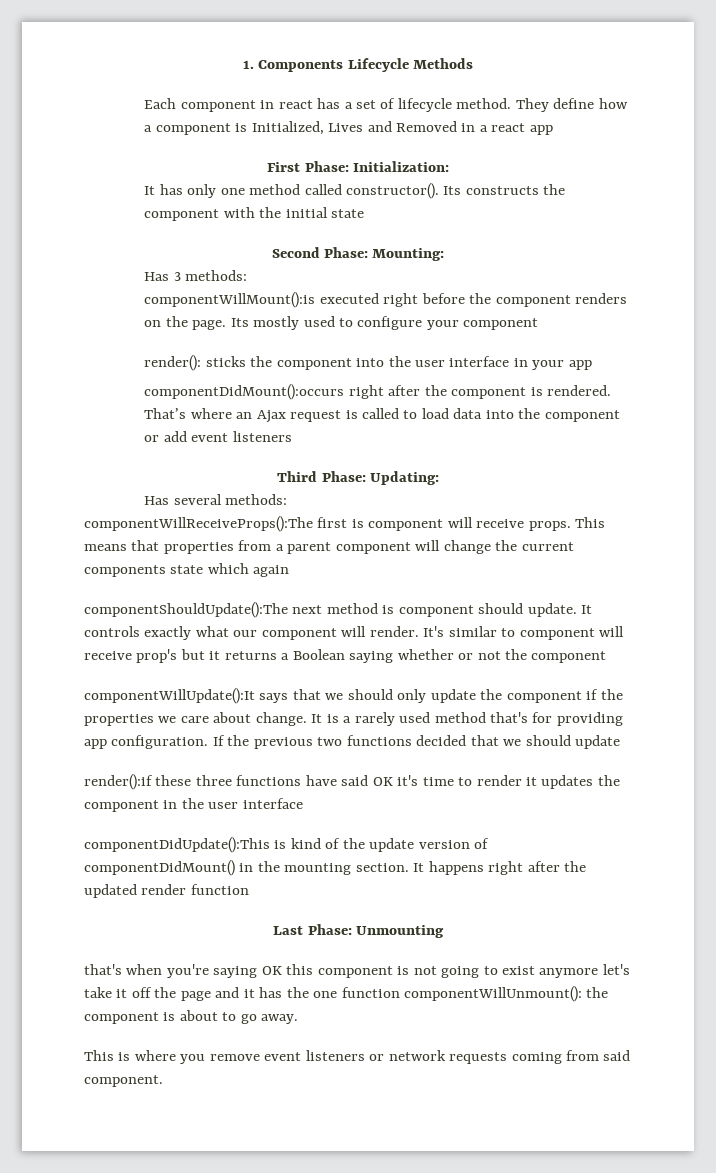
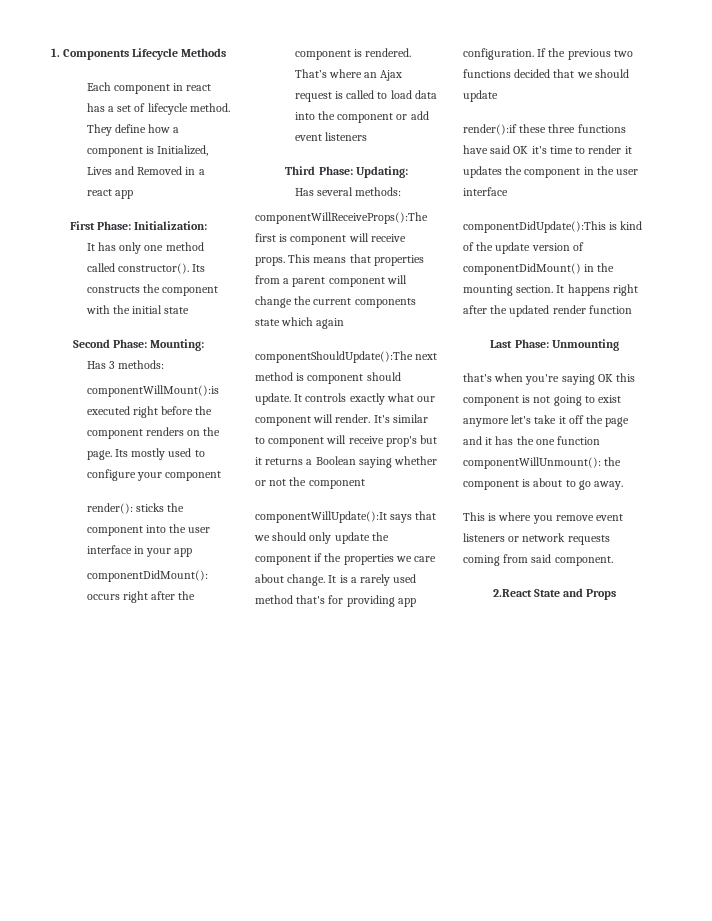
+ 2.React State and Props

